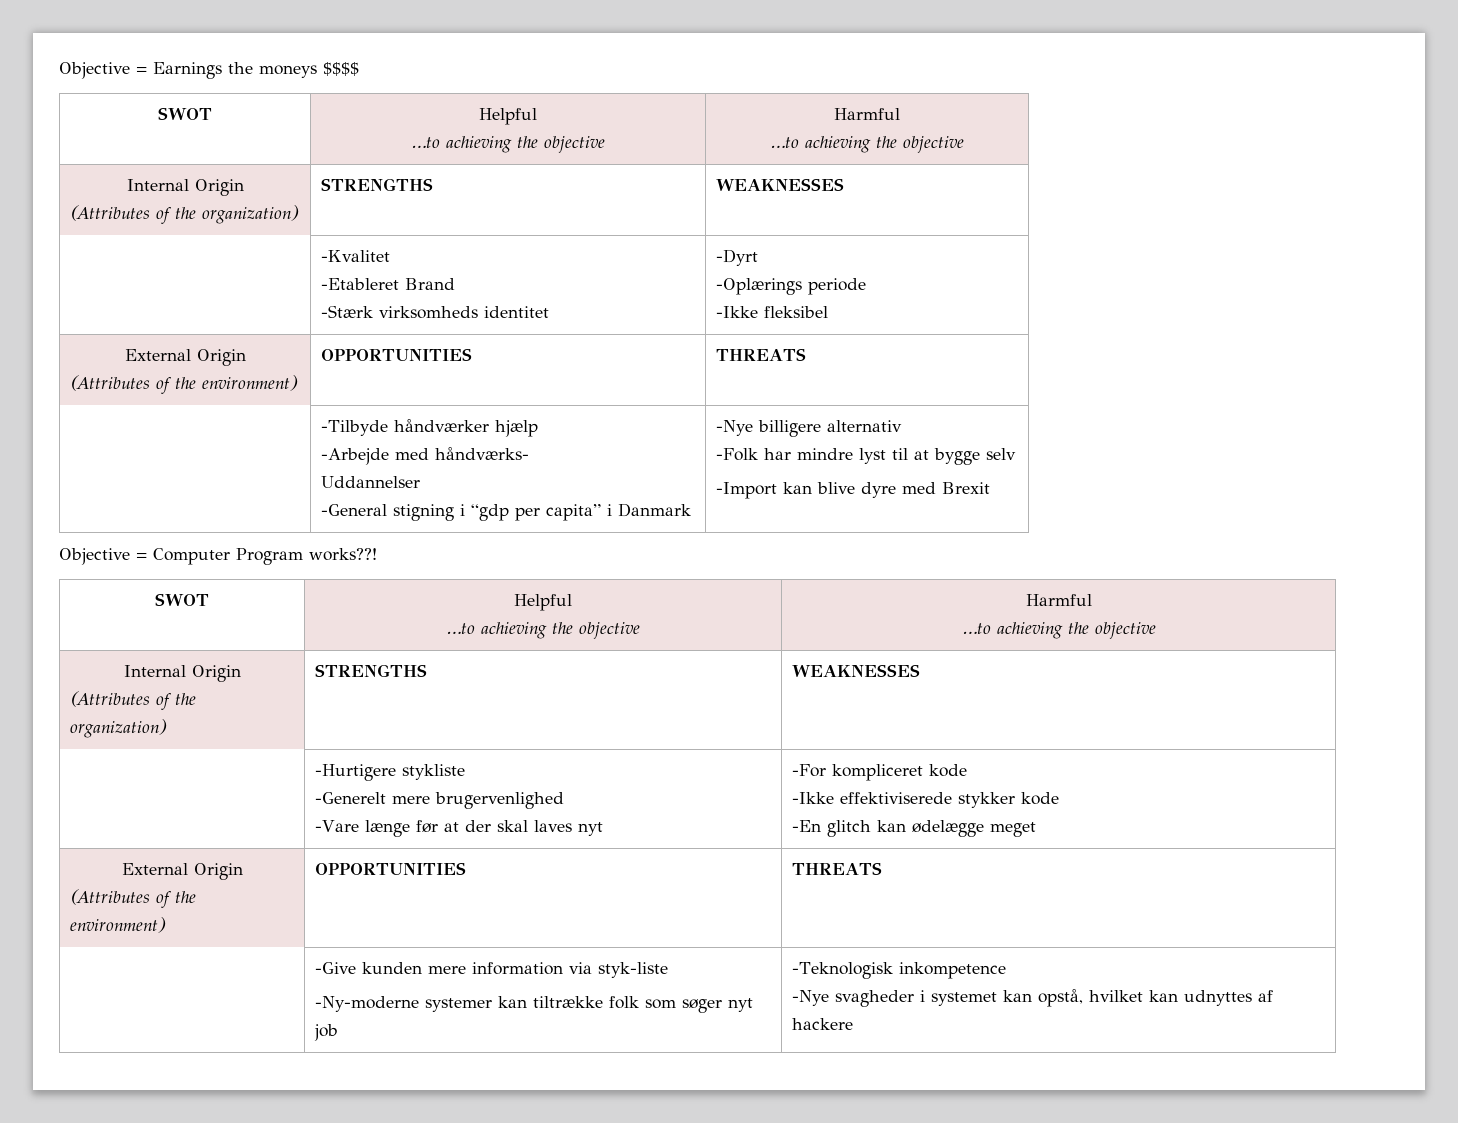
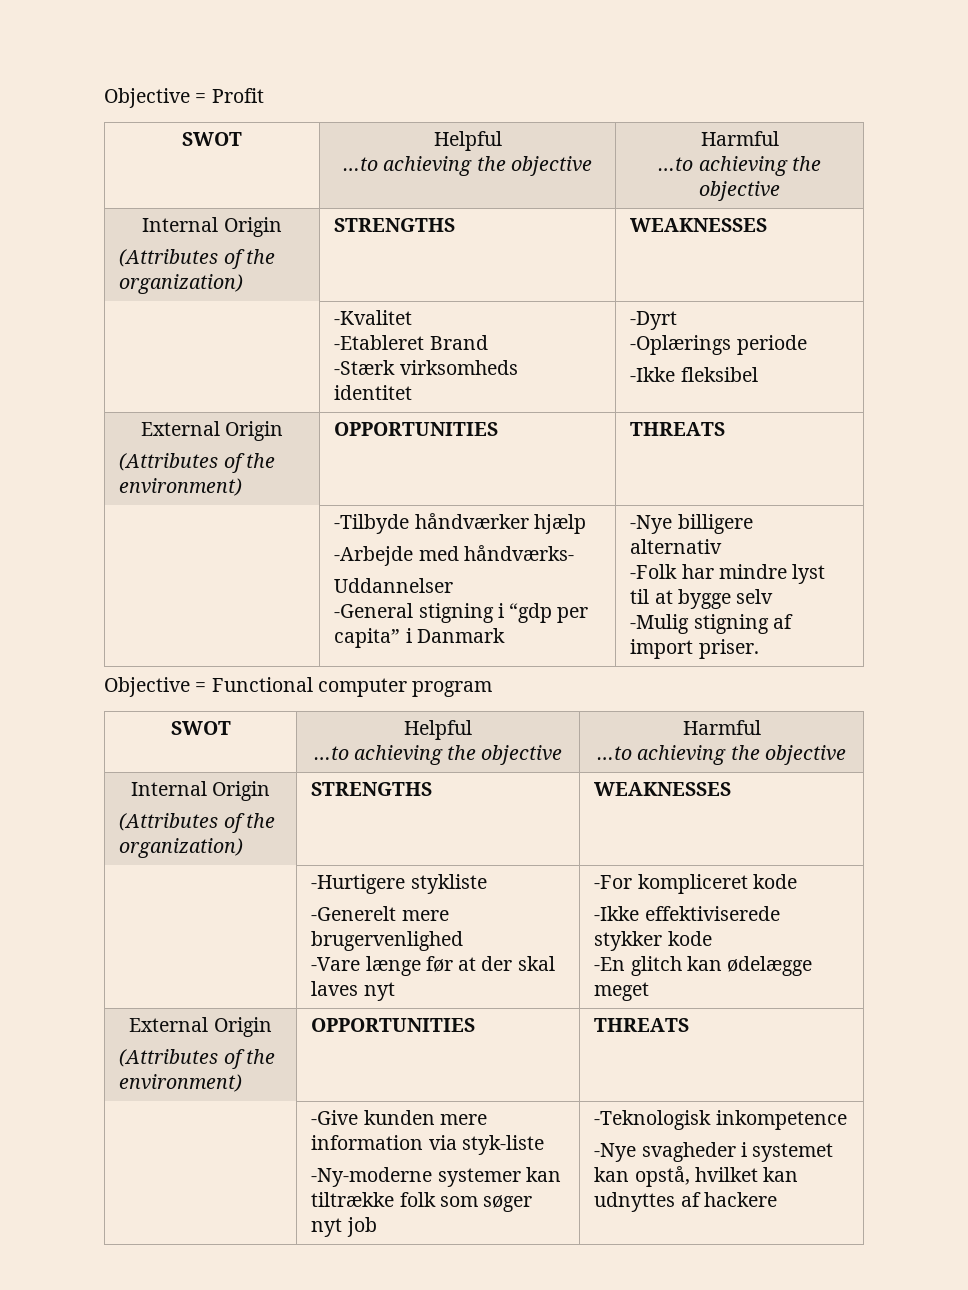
- Objective = Earnings the moneys $$$$
+ Objective = Profit
  | -Tilbyde håndværker hjælp
  -Arbejde med håndværks-
  Uddannelser
  -General stigning i “gdp per capita” i Danmark | -Nye billigere alternativ
  -Folk har mindre lyst til at bygge selv
- -Import kan blive dyre med Brexit
- Objective = Computer Program works??!
+ -Mulig stigning af import priser.
+ Objective = Functional computer program

